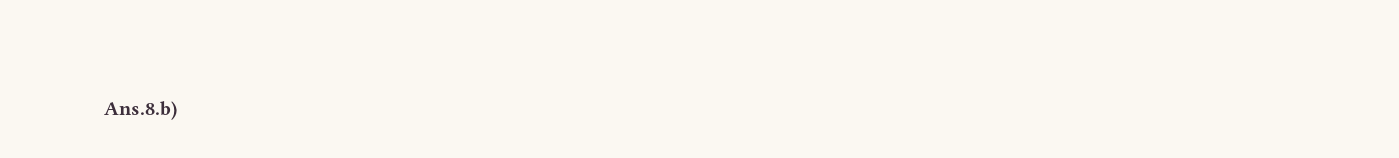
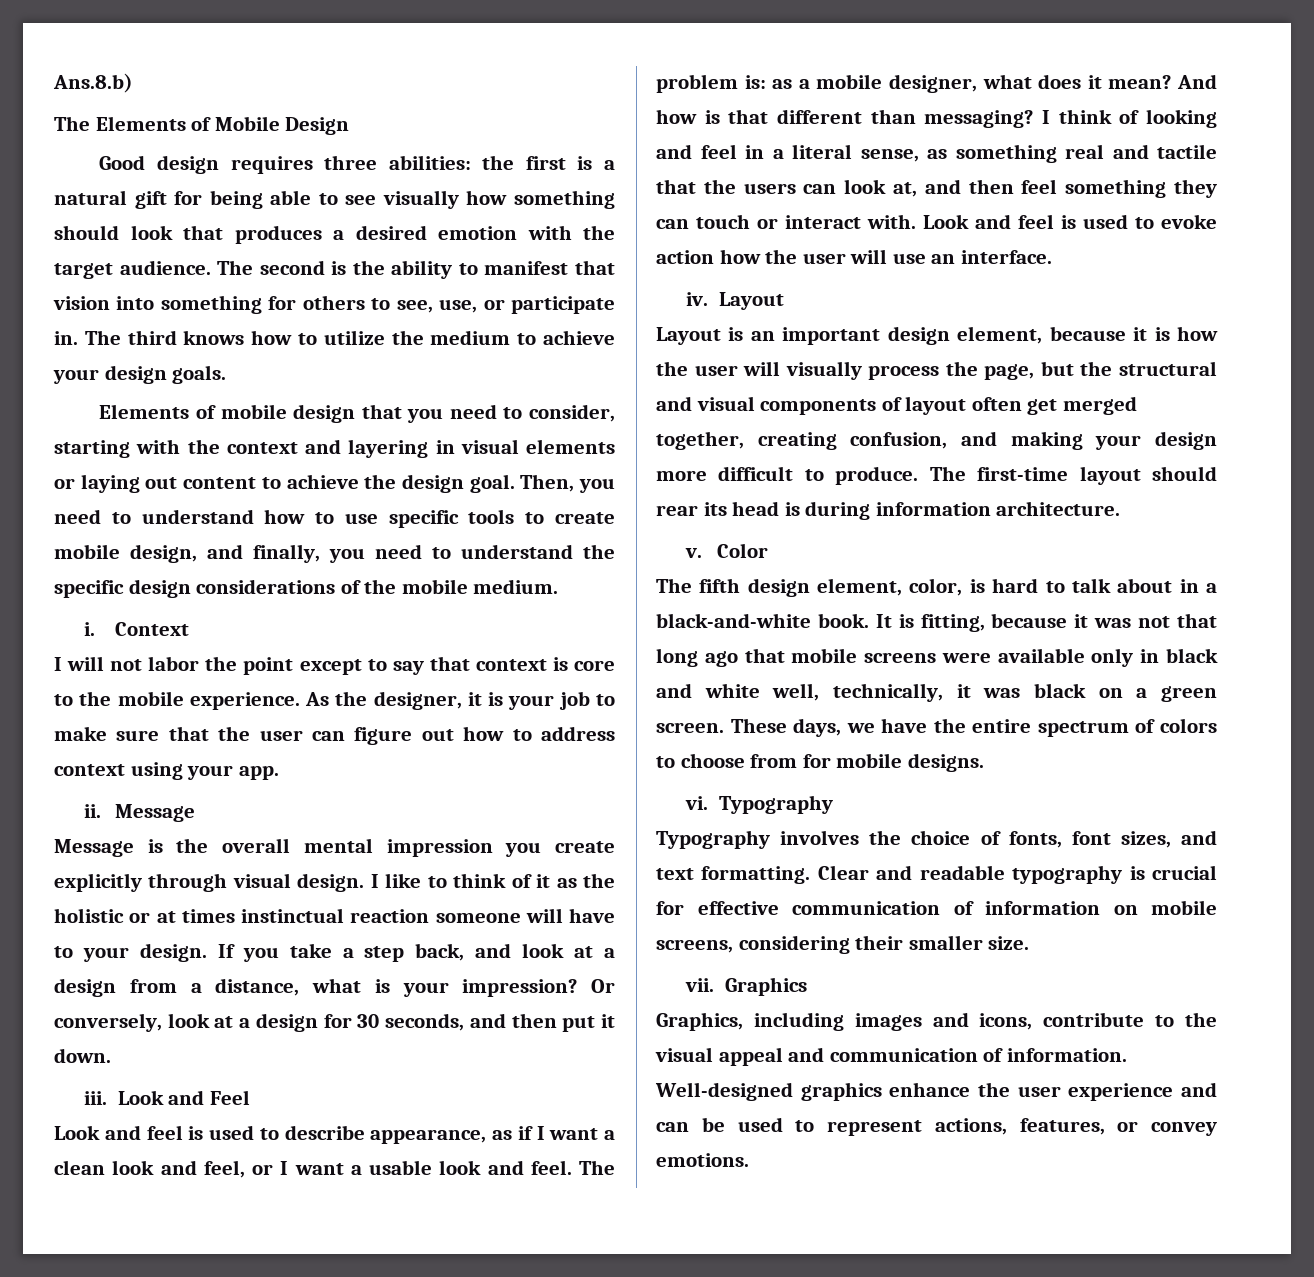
+ The Elements of Mobile Design
+ Good design requires three abilities: the first is a natural gift for being able to see visually how something should look that produces a desired emotion with the target audience. The second is the ability to manifest that vision into something for others to see, use, or participate in. The third knows how to utilize the medium to achieve your design goals.
+ Elements of mobile design that you need to consider, starting with the context and layering in visual elements or laying out content to achieve the design goal. Then, you need to understand how to use specific tools to create mobile design, and finally, you need to understand the specific design considerations of the mobile medium.
+ i. Context
+ I will not labor the point except to say that context is core to the mobile experience. As the designer, it is your job to make sure that the user can figure out how to address context using your app.
+ ii. Message
+ Message is the overall mental impression you create explicitly through visual design. I like to think of it as the holistic or at times instinctual reaction someone will have to your design. If you take a step back, and look at a design from a distance, what is your impression? Or conversely, look at a design for 30 seconds, and then put it down.
+ iii. Look and Feel
+ Look and feel is used to describe appearance, as if I want a clean look and feel, or I want a usable look and feel. The problem is: as a mobile designer, what does it mean? And how is that different than messaging? I think of looking and feel in a literal sense, as something real and tactile that the users can look at, and then feel something they can touch or interact with. Look and feel is used to evoke action how the user will use an interface.
+ iv. Layout
+ Layout is an important design element, because it is how the user will visually process the page, but the structural and visual components of layout often get merged together, creating confusion, and making your design more difficult to produce. The first-time layout should rear its head is during information architecture.
+ v. Color
+ The fifth design element, color, is hard to talk about in a black-and-white book. It is fitting, because it was not that long ago that mobile screens were available only in black and white well, technically, it was black on a green screen. These days, we have the entire spectrum of colors to choose from for mobile designs.
+ vi. Typography
+ Typography involves the choice of fonts, font sizes, and text formatting. Clear and readable typography is crucial for effective communication of information on mobile screens, considering their smaller size.
+ vii. Graphics
+ Graphics, including images and icons, contribute to the visual appeal and communication of information. Well-designed graphics enhance the user experience and can be used to represent actions, features, or convey emotions.

